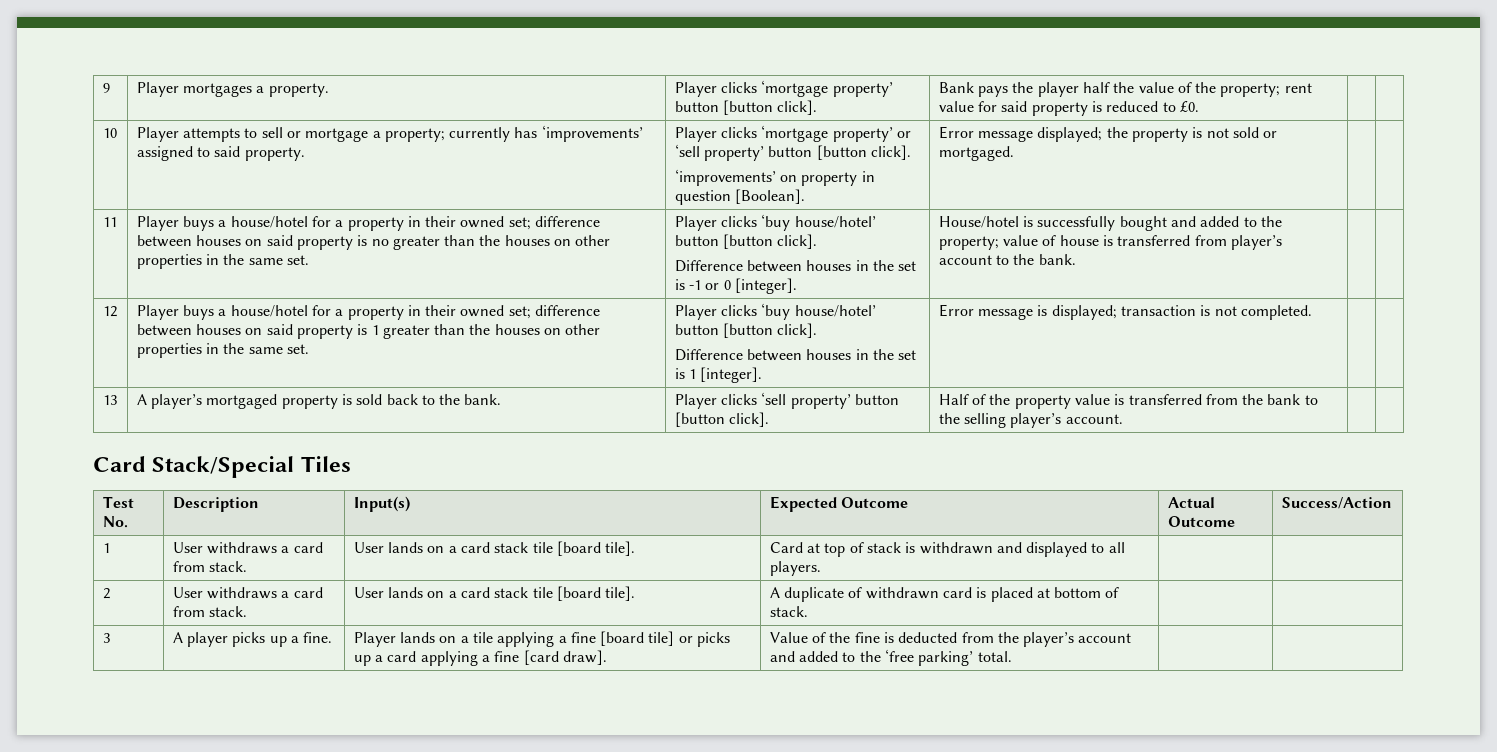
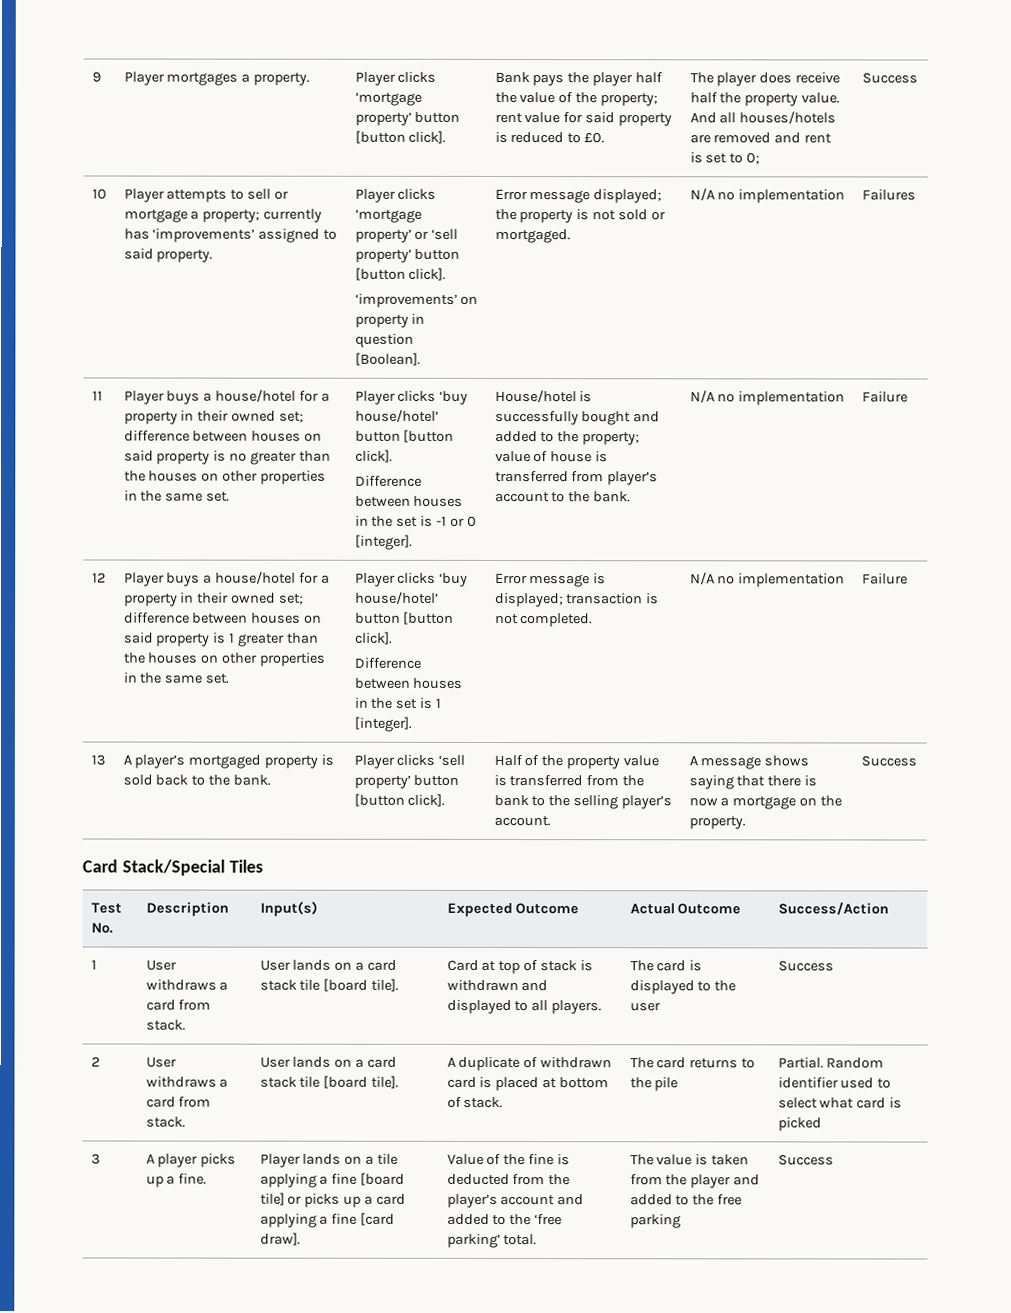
+ The player does receive half the property value. And all houses/hotels are removed and rent is set to 0; | Success
+ N/A no implementation | Failures
- House/hotel is successfully bought and added to the property; value of house is transferred from player’s account to the bank.
+ House/hotel is successfully bought and added to the property; value of house is transferred from player’s account to the bank. | N/A no implementation | Failure
- Error message is displayed; transaction is not completed.
+ Error message is displayed; transaction is not completed. | N/A no implementation | Failure
+ A message shows saying that there is now a mortgage on the property. | Success
- 1 | User withdraws a card from stack. | User lands on a card stack tile [board tile]. | Card at top of stack is withdrawn and displayed to all players. | |
+ 1 | User withdraws a card from stack. | User lands on a card stack tile [board tile]. | Card at top of stack is withdrawn and displayed to all players. | The card is displayed to the user | Success
+ The card returns to the pile | Partial. Random identifier used to select what card is picked
+ The value is taken from the player and added to the free parking | Success

